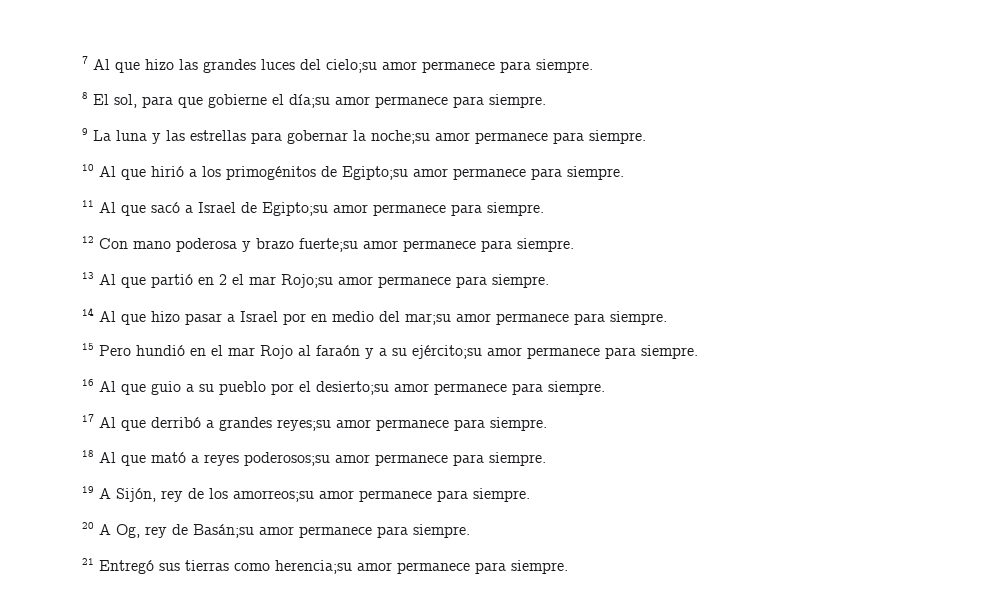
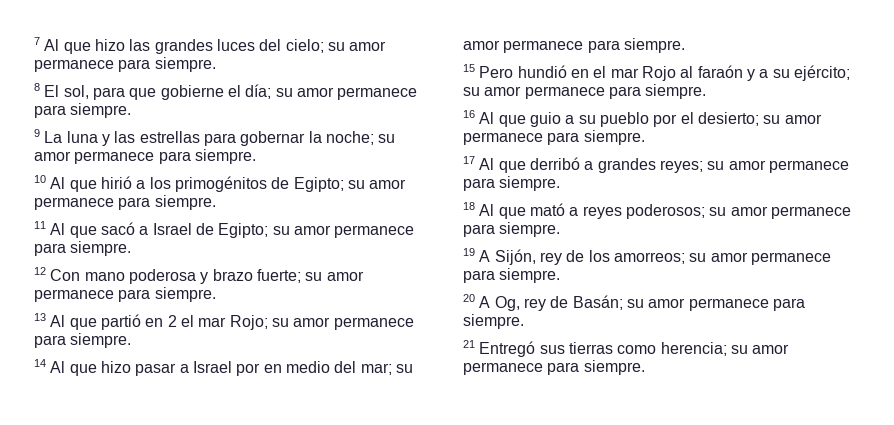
- 7 Al que hizo las grandes luces del cielo;su amor permanece para siempre.
+ 7 Al que hizo las grandes luces del cielo; su amor permanece para siempre.
- 8 El sol, para que gobierne el día;su amor permanece para siempre.
+ 8 El sol, para que gobierne el día; su amor permanece para siempre.
- 9 La luna y las estrellas para gobernar la noche;su amor permanece para siempre.
+ 9 La luna y las estrellas para gobernar la noche; su amor permanece para siempre.
- 10 Al que hirió a los primogénitos de Egipto;su amor permanece para siempre.
+ 10 Al que hirió a los primogénitos de Egipto; su amor permanece para siempre.
- 11 Al que sacó a Israel de Egipto;su amor permanece para siempre.
+ 11 Al que sacó a Israel de Egipto; su amor permanece para siempre.
- 12 Con mano poderosa y brazo fuerte;su amor permanece para siempre.
+ 12 Con mano poderosa y brazo fuerte; su amor permanece para siempre.
- 13 Al que partió en 2 el mar Rojo;su amor permanece para siempre.
+ 13 Al que partió en 2 el mar Rojo; su amor permanece para siempre.
- 14 Al que hizo pasar a Israel por en medio del mar;su amor permanece para siempre.
+ 14 Al que hizo pasar a Israel por en medio del mar; su amor permanece para siempre.
- 15 Pero hundió en el mar Rojo al faraón y a su ejército;su amor permanece para siempre.
+ 15 Pero hundió en el mar Rojo al faraón y a su ejército; su amor permanece para siempre.
- 16 Al que guio a su pueblo por el desierto;su amor permanece para siempre.
+ 16 Al que guio a su pueblo por el desierto; su amor permanece para siempre.
- 17 Al que derribó a grandes reyes;su amor permanece para siempre.
+ 17 Al que derribó a grandes reyes; su amor permanece para siempre.
- 18 Al que mató a reyes poderosos;su amor permanece para siempre.
+ 18 Al que mató a reyes poderosos; su amor permanece para siempre.
- 19 A Sijón, rey de los amorreos;su amor permanece para siempre.
+ 19 A Sijón, rey de los amorreos; su amor permanece para siempre.
- 20 A Og, rey de Basán;su amor permanece para siempre.
+ 20 A Og, rey de Basán; su amor permanece para siempre.
- 21 Entregó sus tierras como herencia;su amor permanece para siempre.
+ 21 Entregó sus tierras como herencia; su amor permanece para siempre.

